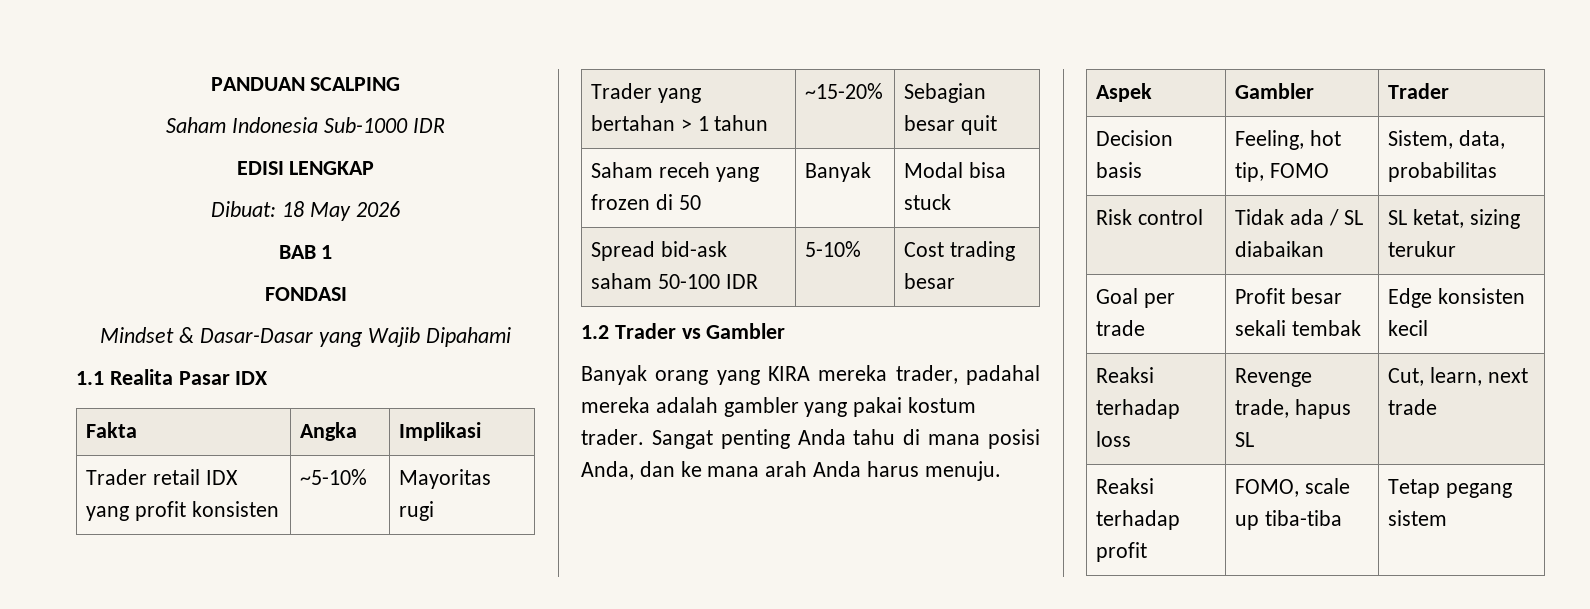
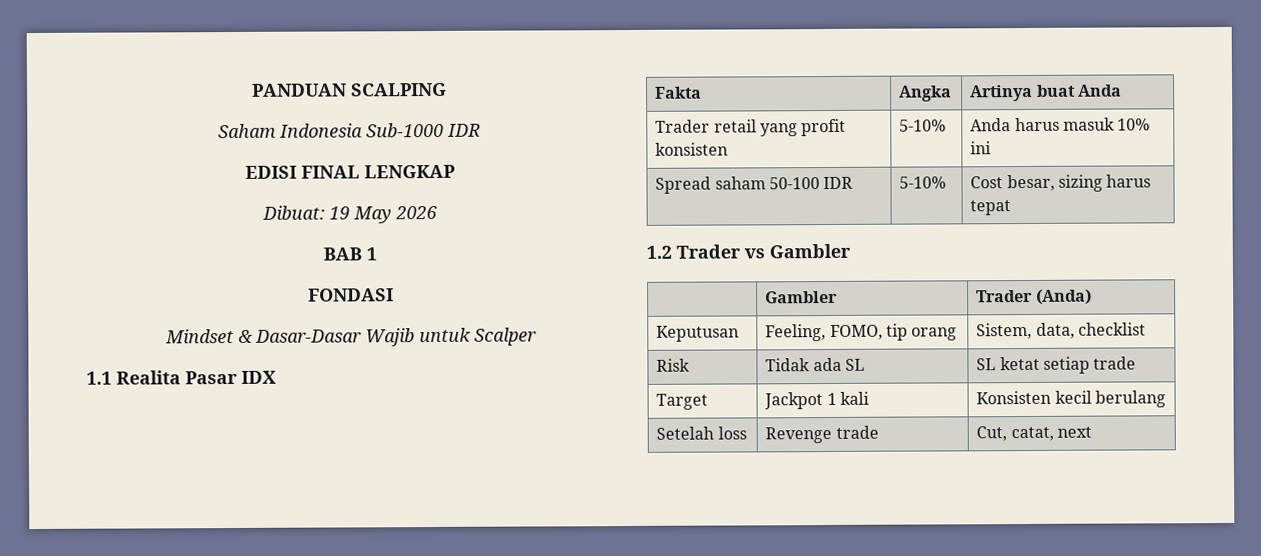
- EDISI LENGKAP
+ EDISI FINAL LENGKAP
- Dibuat: 18 May 2026
+ Dibuat: 19 May 2026
- Mindset & Dasar-Dasar yang Wajib Dipahami
+ Mindset & Dasar-Dasar Wajib untuk Scalper
- Fakta | Angka | Implikasi
+ Fakta | Angka | Artinya buat Anda
- Trader retail IDX yang profit konsisten | ~5-10% | Mayoritas rugi
- Trader yang bertahan > 1 tahun | ~15-20% | Sebagian besar quit
- Saham receh yang frozen di 50 | Banyak | Modal bisa stuck
+ Trader retail yang profit konsisten | 5-10% | Anda harus masuk 10% ini
- Spread bid-ask saham 50-100 IDR | 5-10% | Cost trading besar
+ Spread saham 50-100 IDR | 5-10% | Cost besar, sizing harus tepat
- Banyak orang yang KIRA mereka trader, padahal mereka adalah gambler yang pakai kostum trader. Sangat penting Anda tahu di mana posisi Anda, dan ke mana arah Anda harus menuju.
- Aspek | Gambler | Trader
- Decision basis | Feeling, hot tip, FOMO | Sistem, data, probabilitas
+ | Gambler | Trader (Anda)
+ Keputusan | Feeling, FOMO, tip orang | Sistem, data, checklist
- Risk control | Tidak ada / SL diabaikan | SL ketat, sizing terukur
- Goal per trade | Profit besar sekali tembak | Edge konsisten kecil
- Reaksi terhadap loss | Revenge trade, hapus SL | Cut, learn, next trade
- Reaksi terhadap profit | FOMO, scale up tiba-tiba | Tetap pegang sistem
+ Risk | Tidak ada SL | SL ketat setiap trade
+ Target | Jackpot 1 kali | Konsisten kecil berulang
+ Setelah loss | Revenge trade | Cut, catat, next

